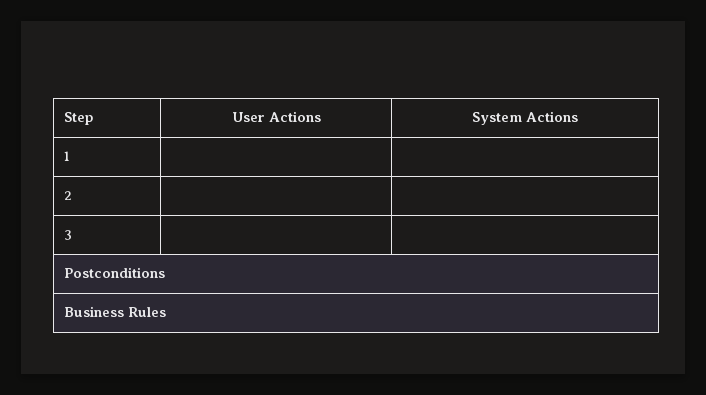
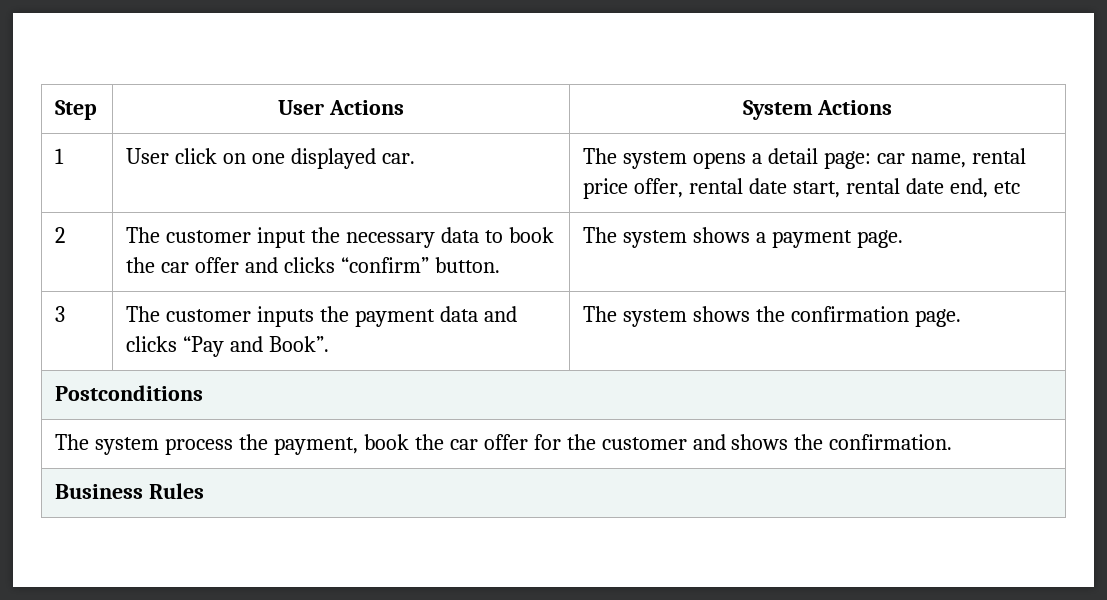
- 1 | |
- 2 | |
- 3 | |
+ 1 | User click on one displayed car. | The system opens a detail page: car name, rental price offer, rental date start, rental date end, etc
+ 2 | The customer input the necessary data to book the car offer and clicks “confirm” button. | The system shows a payment page.
+ 3 | The customer inputs the payment data and clicks “Pay and Book”. | The system shows the confirmation page.
  Postconditions
+ The system process the payment, book the car offer for the customer and shows the confirmation.

